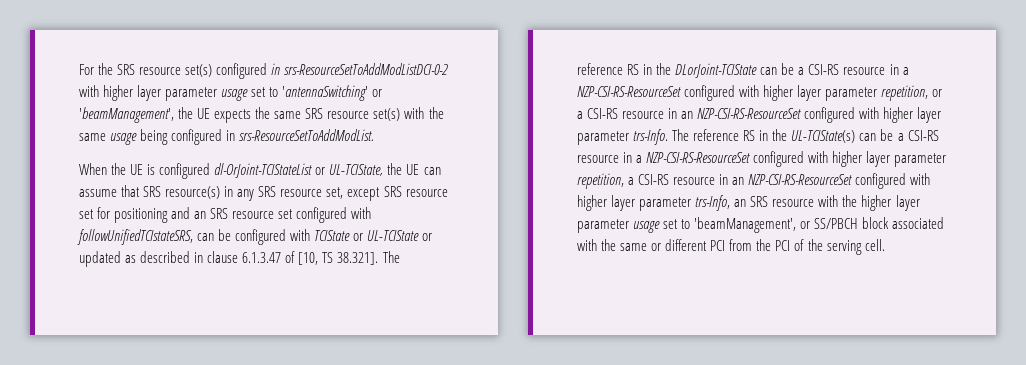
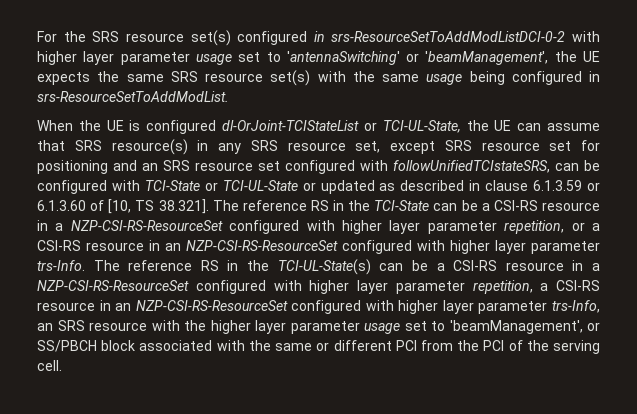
- When the UE is configured dl-OrJoint-TCIStateList or UL-TCIState, the UE can assume that SRS resource(s) in any SRS resource set, except SRS resource set for positioning and an SRS resource set configured with followUnifiedTCIstateSRS, can be configured with TCIState or UL-TCIState or updated as described in clause 6.1.3.47 of [10, TS 38.321]. The reference RS in the DLorJoint-TCIState can be a CSI-RS resource in a NZP-CSI-RS-ResourceSet configured with higher layer parameter repetition, or a CSI-RS resource in an NZP-CSI-RS-ResourceSet configured with higher layer parameter trs-Info.
+ When the UE is configured dl-OrJoint-TCIStateList or TCI-UL-State, the UE can assume that SRS resource(s) in any SRS resource set, except SRS resource set for positioning and an SRS resource set configured with followUnifiedTCIstateSRS, can be configured with TCI-State or TCI-UL-State or updated as described in clause 6.1.3.59 or 6.1.3.60 of [10, TS 38.321]. The reference RS in the TCI-State can be a CSI-RS resource in a NZP-CSI-RS-ResourceSet configured with higher layer parameter repetition, or a CSI-RS resource in an NZP-CSI-RS-ResourceSet configured with higher layer parameter trs-Info.
- The reference RS in the UL-TCIState(s) can be a CSI-RS resource in a NZP-CSI-RS-ResourceSet configured with higher layer parameter repetition, a CSI-RS resource in an NZP-CSI-RS-ResourceSet configured with higher layer parameter trs-Info, an SRS resource with the higher layer parameter usage set to 'beamManagement', or SS/PBCH block associated with the same or different PCI from the PCI of the serving cell.
+ The reference RS in the TCI-UL-State(s) can be a CSI-RS resource in a NZP-CSI-RS-ResourceSet configured with higher layer parameter repetition, a CSI-RS resource in an NZP-CSI-RS-ResourceSet configured with higher layer parameter trs-Info, an SRS resource with the higher layer parameter usage set to 'beamManagement', or SS/PBCH block associated with the same or different PCI from the PCI of the serving cell.

